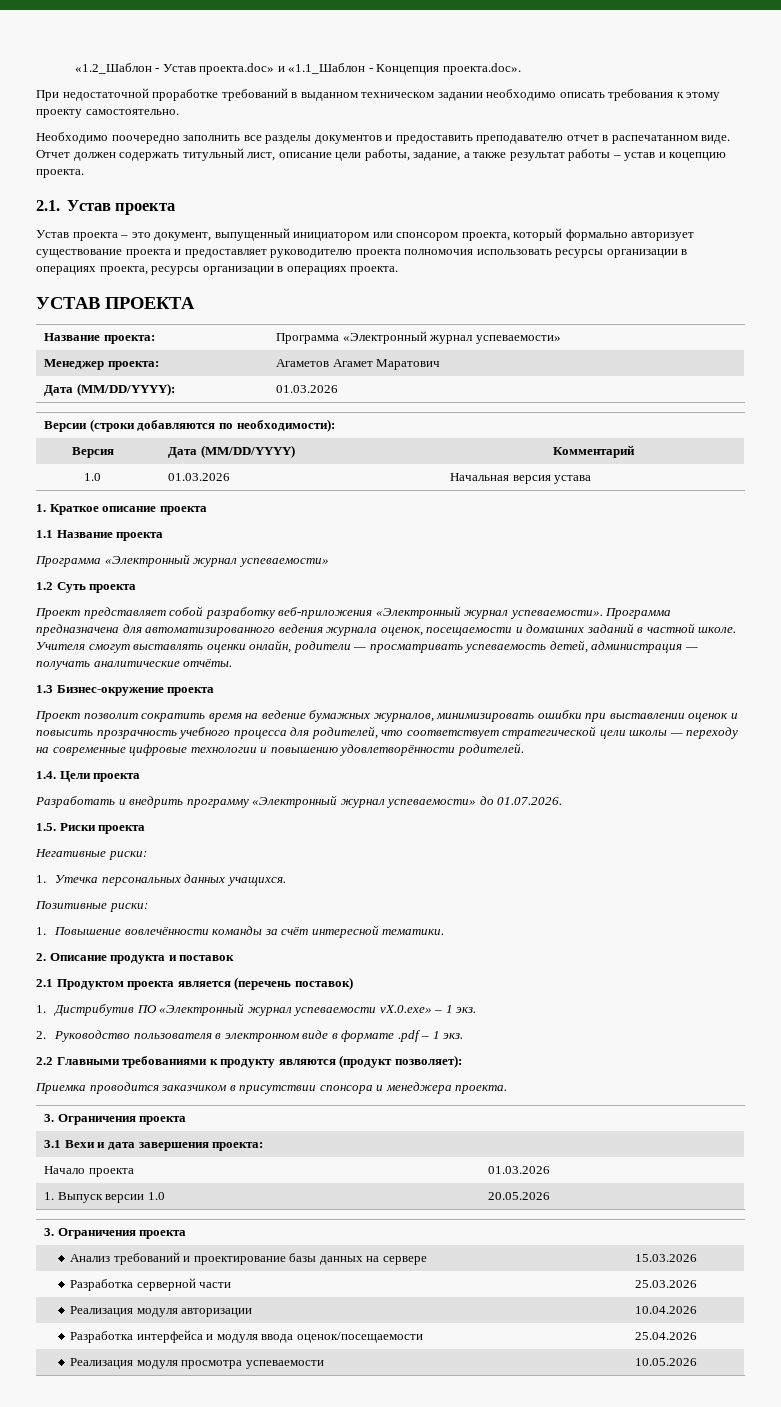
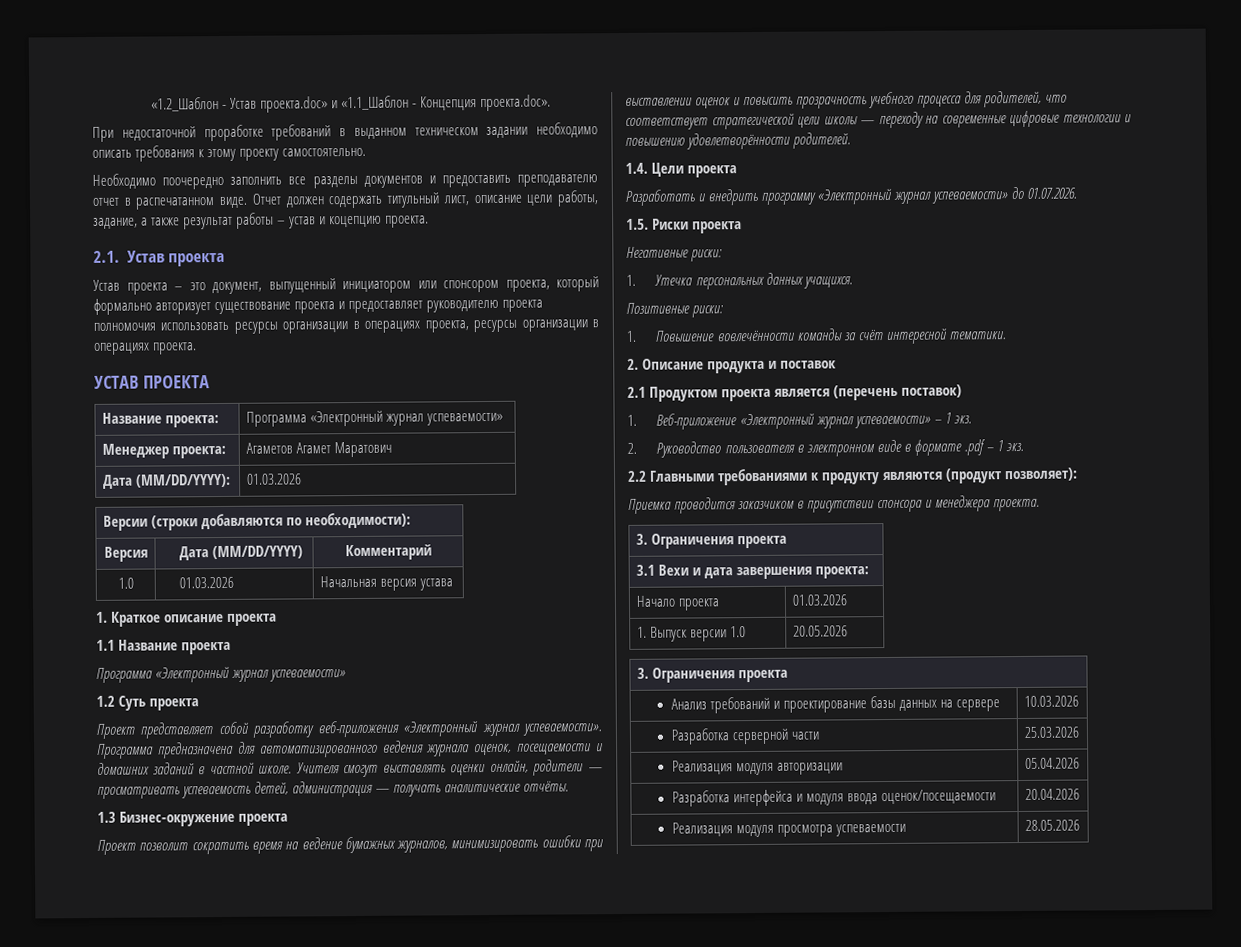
- 1. Дистрибутив ПО «Электронный журнал успеваемости vX.0.exe» – 1 экз.
+ 1. Веб-приложение «Электронный журнал успеваемости» – 1 экз.
- Анализ требований и проектирование базы данных на сервере | 15.03.2026
+ Анализ требований и проектирование базы данных на сервере | 10.03.2026
- Реализация модуля авторизации | 10.04.2026
+ Реализация модуля авторизации | 05.04.2026
- Разработка интерфейса и модуля ввода оценок/посещаемости | 25.04.2026
+ Разработка интерфейса и модуля ввода оценок/посещаемости | 20.04.2026
- Реализация модуля просмотра успеваемости | 10.05.2026
+ Реализация модуля просмотра успеваемости | 28.05.2026

